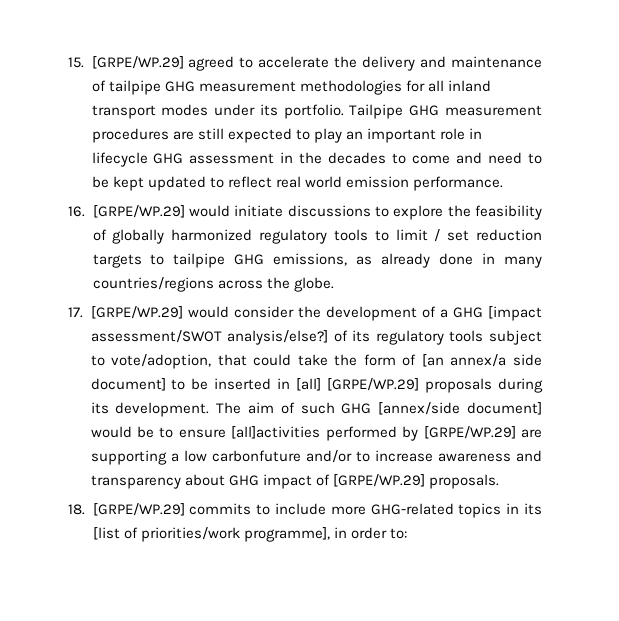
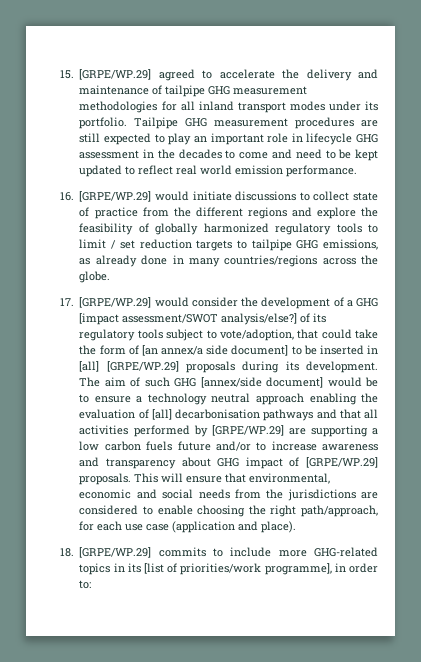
- 16. [GRPE/WP.29] would initiate discussions to explore the feasibility of globally harmonized regulatory tools to limit / set reduction targets to tailpipe GHG emissions, as already done in many countries/regions across the globe.
+ 16. [GRPE/WP.29] would initiate discussions to collect state of practice from the different regions and explore the feasibility of globally harmonized regulatory tools to limit / set reduction targets to tailpipe GHG emissions, as already done in many countries/regions across the globe.
- The aim of such GHG [annex/side document] would be to ensure [all]activities performed by [GRPE/WP.29] are supporting a low carbonfuture and/or to increase awareness and transparency about GHG impact of [GRPE/WP.29] proposals.
+ The aim of such GHG [annex/side document] would be to ensure a technology neutral approach enabling the evaluation of [all] decarbonisation pathways and that all activities performed by [GRPE/WP.29] are supporting a low carbon fuels future and/or to increase awareness and transparency about GHG impact of [GRPE/WP.29] proposals. This will ensure that environmental, economic and social needs from the jurisdictions are considered to enable choosing the right path/approach, for each use case (application and place).

